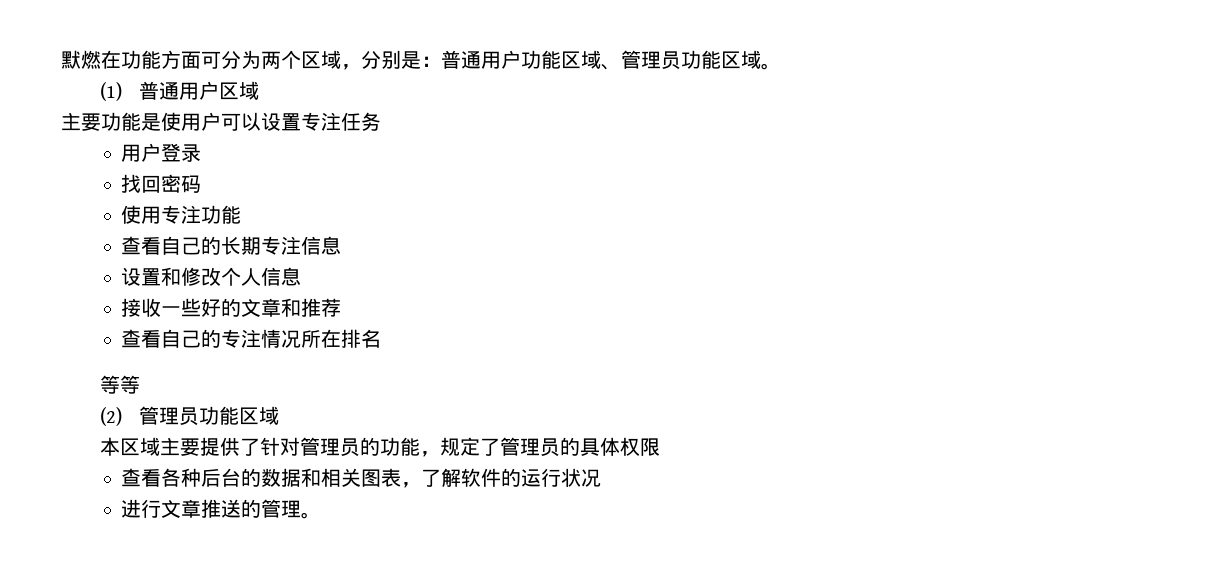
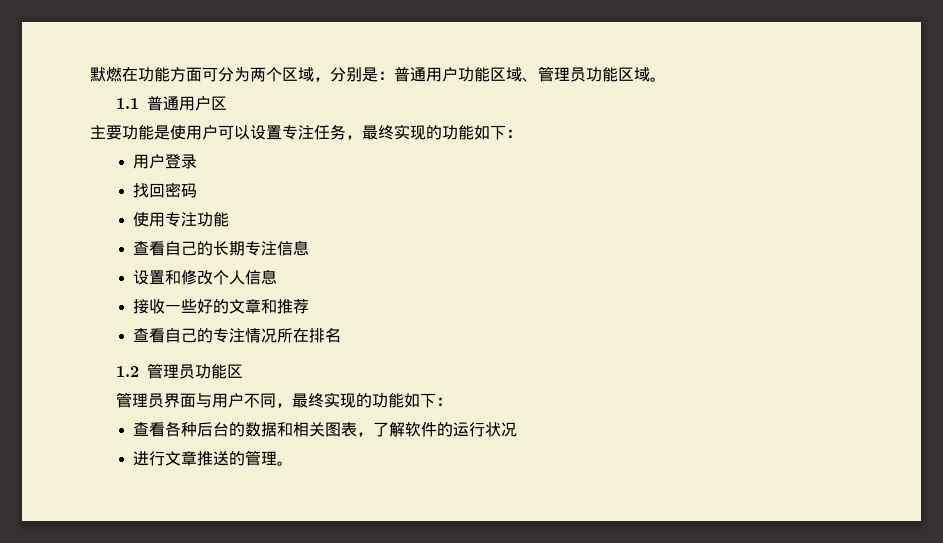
- (1)普通用户区域
+ 1.1普通用户区
- 主要功能是使用户可以设置专注任务
+ 主要功能是使用户可以设置专注任务，最终实现的功能如下：
- 等等
- (2)管理员功能区域
- 本区域主要提供了针对管理员的功能，规定了管理员的具体权限
+ 1.2管理员功能区
+ 管理员界面与用户不同，最终实现的功能如下：

